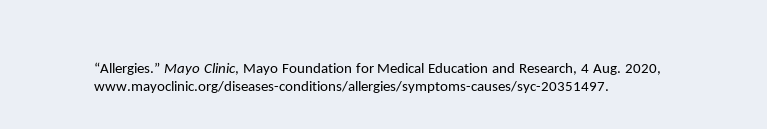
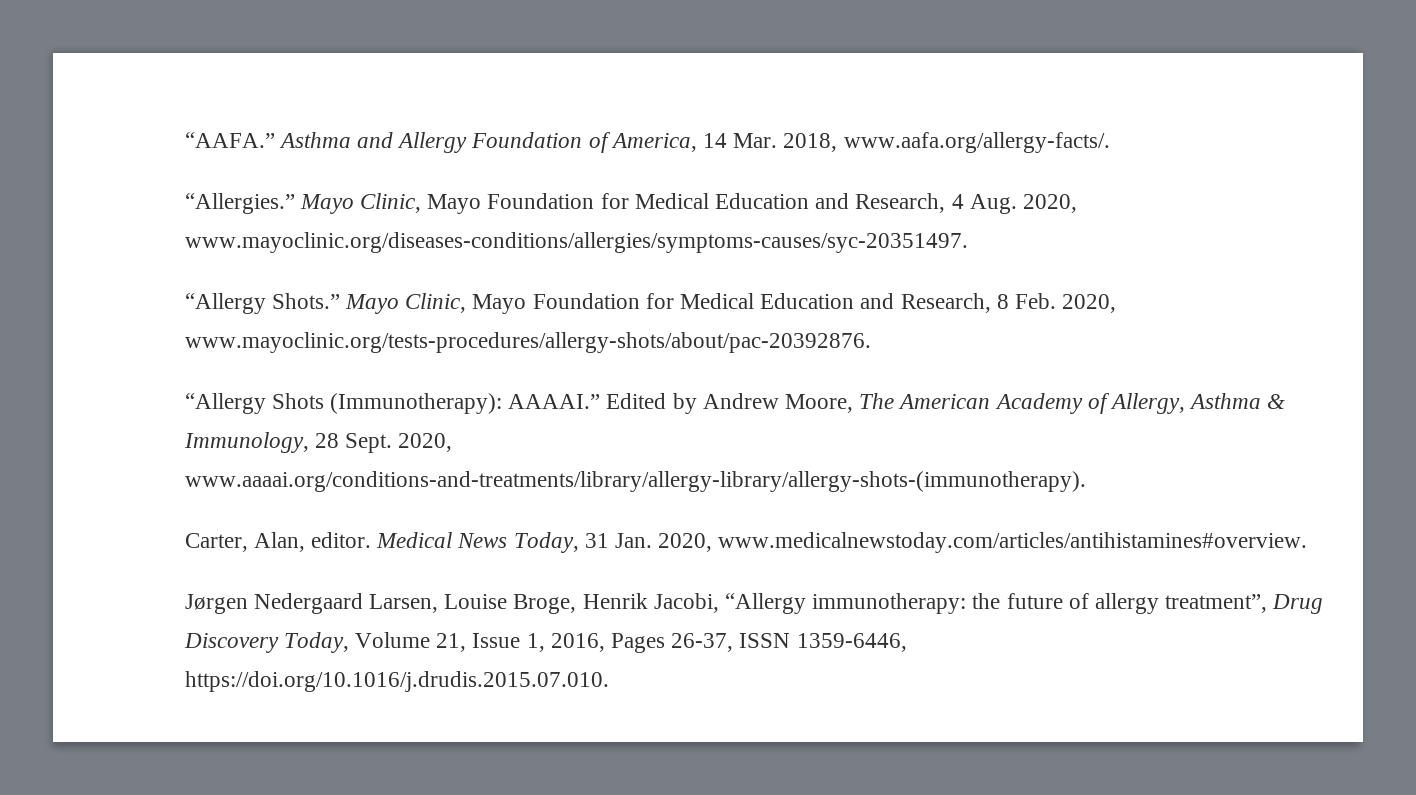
+ “AAFA.” Asthma and Allergy Foundation of America, 14 Mar. 2018, www.aafa.org/allergy-facts/.
+ “Allergy Shots.” Mayo Clinic, Mayo Foundation for Medical Education and Research, 8 Feb. 2020, www.mayoclinic.org/tests-procedures/allergy-shots/about/pac-20392876.
+ “Allergy Shots (Immunotherapy): AAAAI.” Edited by Andrew Moore, The American Academy of Allergy, Asthma & Immunology, 28 Sept. 2020, www.aaaai.org/conditions-and-treatments/library/allergy-library/allergy-shots-(immunotherapy).
+ Carter, Alan, editor. Medical News Today, 31 Jan. 2020, www.medicalnewstoday.com/articles/antihistamines#overview.
+ Jørgen Nedergaard Larsen, Louise Broge, Henrik Jacobi, “Allergy immunotherapy: the future of allergy treatment”, Drug Discovery Today, Volume 21, Issue 1, 2016, Pages 26-37, ISSN 1359-6446, https://doi.org/10.1016/j.drudis.2015.07.010.

